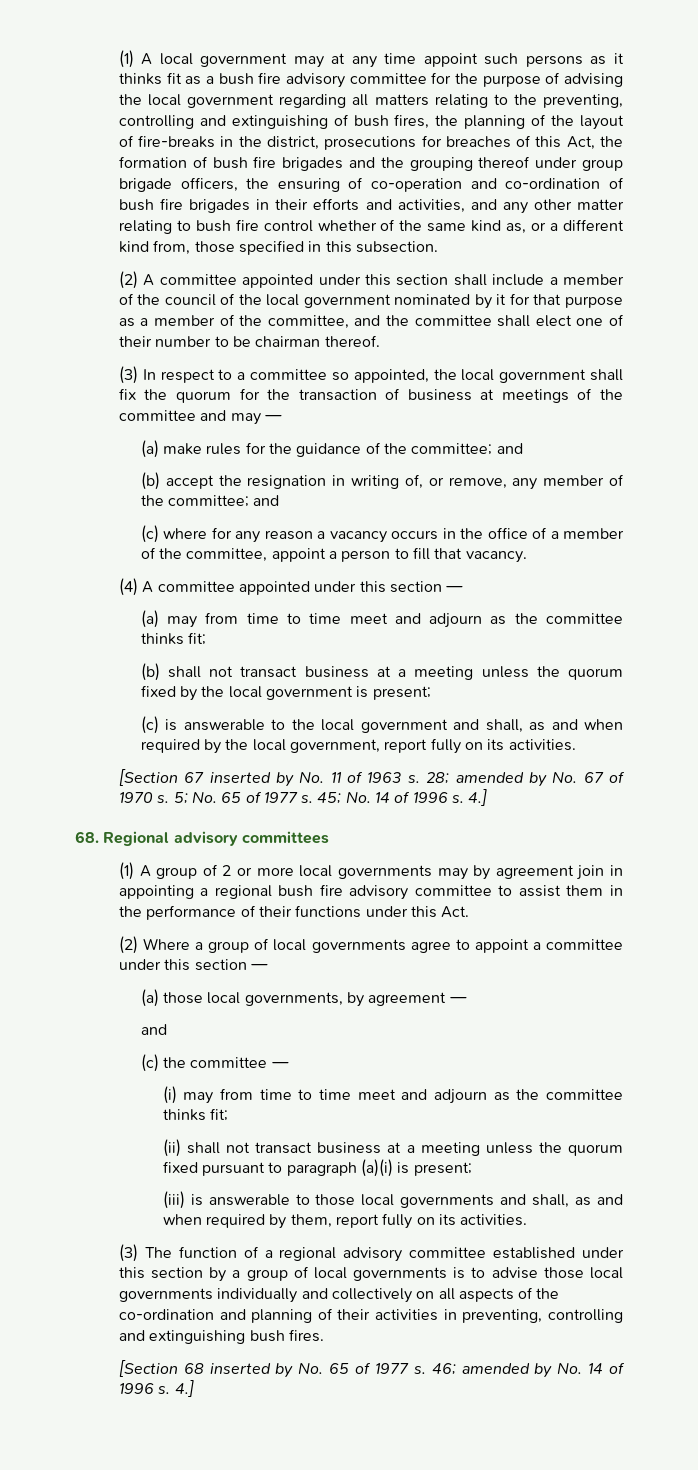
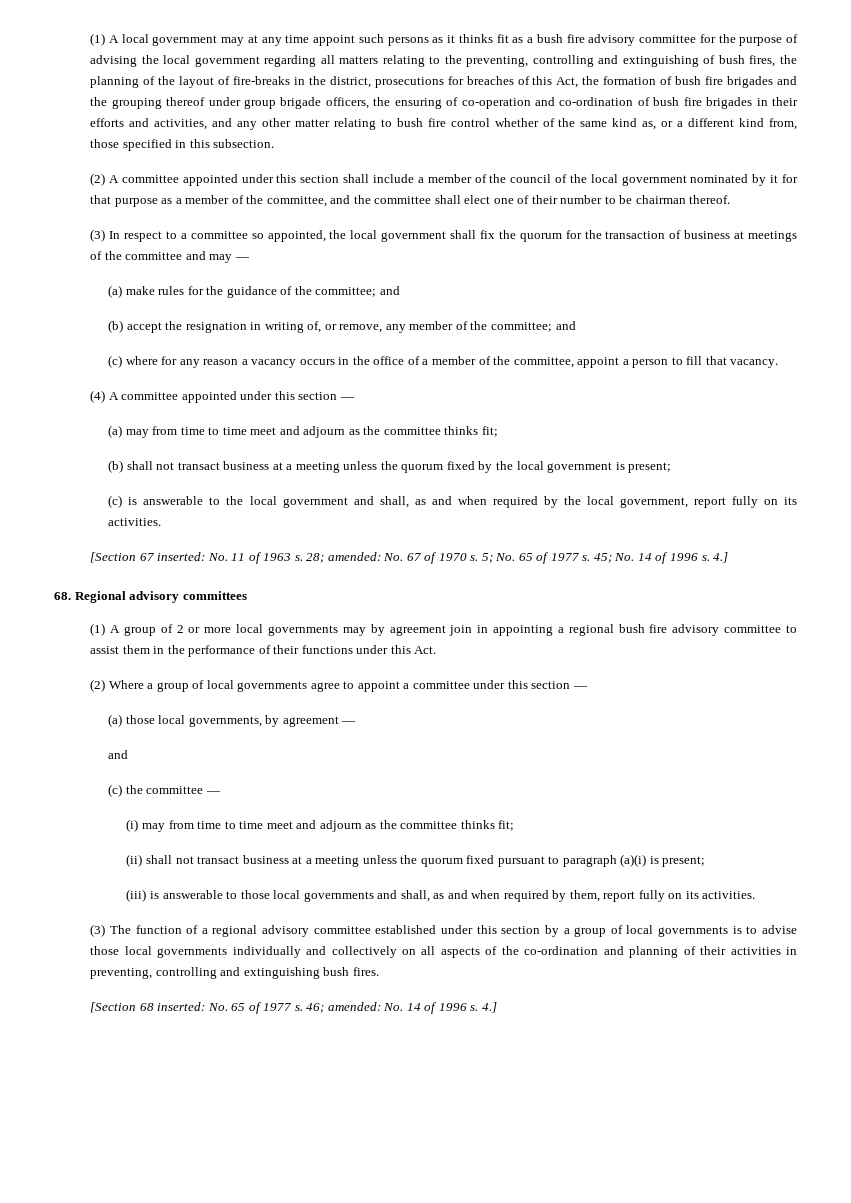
- [Section 67 inserted by No. 11 of 1963 s.
+ [Section 67 inserted: No. 11 of 1963 s.
- 28; amended by No. 67 of 1970 s.
+ 28; amended: No. 67 of 1970 s.
- [Section 68 inserted by No. 65 of 1977 s.
+ [Section 68 inserted: No. 65 of 1977 s.
- 46; amended by No. 14 of 1996 s.
+ 46; amended: No. 14 of 1996 s.

